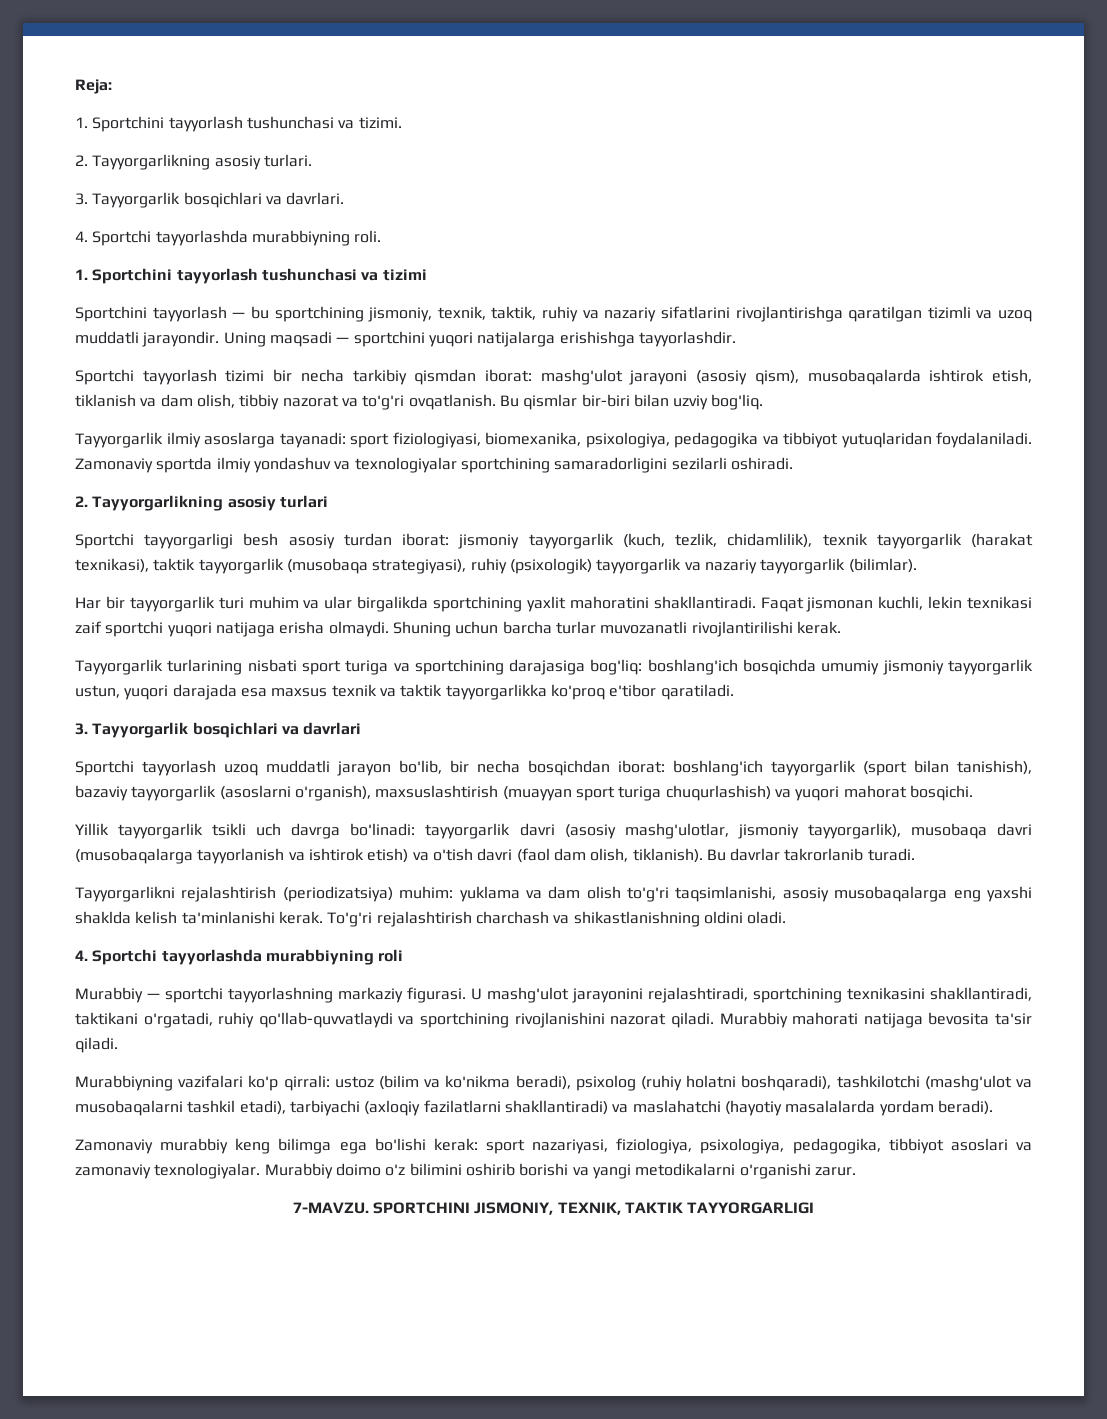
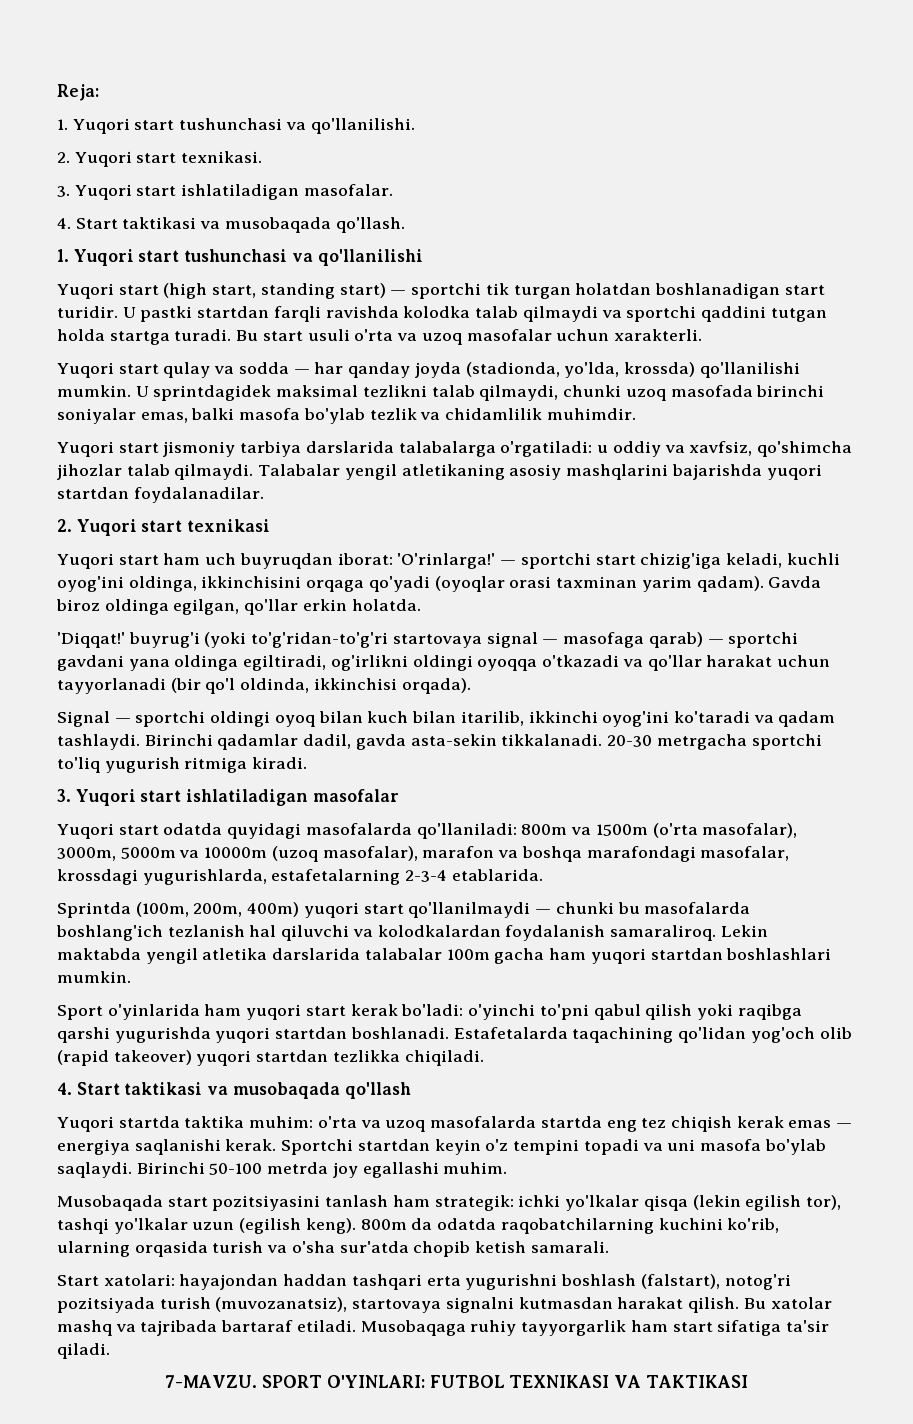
- 1. Sportchini tayyorlash tushunchasi va tizimi.
- 2. Tayyorgarlikning asosiy turlari.
- 3. Tayyorgarlik bosqichlari va davrlari.
- 4. Sportchi tayyorlashda murabbiyning roli.
- 1. Sportchini tayyorlash tushunchasi va tizimi
- Sportchini tayyorlash — bu sportchining jismoniy, texnik, taktik, ruhiy va nazariy sifatlarini rivojlantirishga qaratilgan tizimli va uzoq muddatli jarayondir. Uning maqsadi — sportchini yuqori natijalarga erishishga tayyorlashdir.
- Sportchi tayyorlash tizimi bir necha tarkibiy qismdan iborat: mashg'ulot jarayoni (asosiy qism), musobaqalarda ishtirok etish, tiklanish va dam olish, tibbiy nazorat va to'g'ri ovqatlanish. Bu qismlar bir-biri bilan uzviy bog'liq.
- Tayyorgarlik ilmiy asoslarga tayanadi: sport fiziologiyasi, biomexanika, psixologiya, pedagogika va tibbiyot yutuqlaridan foydalaniladi. Zamonaviy sportda ilmiy yondashuv va texnologiyalar sportchining samaradorligini sezilarli oshiradi.
- 2. Tayyorgarlikning asosiy turlari
- Sportchi tayyorgarligi besh asosiy turdan iborat: jismoniy tayyorgarlik (kuch, tezlik, chidamlilik), texnik tayyorgarlik (harakat texnikasi), taktik tayyorgarlik (musobaqa strategiyasi), ruhiy (psixologik) tayyorgarlik va nazariy tayyorgarlik (bilimlar).
- Har bir tayyorgarlik turi muhim va ular birgalikda sportchining yaxlit mahoratini shakllantiradi. Faqat jismonan kuchli, lekin texnikasi zaif sportchi yuqori natijaga erisha olmaydi. Shuning uchun barcha turlar muvozanatli rivojlantirilishi kerak.
- Tayyorgarlik turlarining nisbati sport turiga va sportchining darajasiga bog'liq: boshlang'ich bosqichda umumiy jismoniy tayyorgarlik ustun, yuqori darajada esa maxsus texnik va taktik tayyorgarlikka ko'proq e'tibor qaratiladi.
- 3. Tayyorgarlik bosqichlari va davrlari
- Sportchi tayyorlash uzoq muddatli jarayon bo'lib, bir necha bosqichdan iborat: boshlang'ich tayyorgarlik (sport bilan tanishish), bazaviy tayyorgarlik (asoslarni o'rganish), maxsuslashtirish (muayyan sport turiga chuqurlashish) va yuqori mahorat bosqichi.
- Yillik tayyorgarlik tsikli uch davrga bo'linadi: tayyorgarlik davri (asosiy mashg'ulotlar, jismoniy tayyorgarlik), musobaqa davri (musobaqalarga tayyorlanish va ishtirok etish) va o'tish davri (faol dam olish, tiklanish). Bu davrlar takrorlanib turadi.
- Tayyorgarlikni rejalashtirish (periodizatsiya) muhim: yuklama va dam olish to'g'ri taqsimlanishi, asosiy musobaqalarga eng yaxshi shaklda kelish ta'minlanishi kerak. To'g'ri rejalashtirish charchash va shikastlanishning oldini oladi.
- 4. Sportchi tayyorlashda murabbiyning roli
- Murabbiy — sportchi tayyorlashning markaziy figurasi. U mashg'ulot jarayonini rejalashtiradi, sportchining texnikasini shakllantiradi, taktikani o'rgatadi, ruhiy qo'llab-quvvatlaydi va sportchining rivojlanishini nazorat qiladi. Murabbiy mahorati natijaga bevosita ta'sir qiladi.
- Murabbiyning vazifalari ko'p qirrali: ustoz (bilim va ko'nikma beradi), psixolog (ruhiy holatni boshqaradi), tashkilotchi (mashg'ulot va musobaqalarni tashkil etadi), tarbiyachi (axloqiy fazilatlarni shakllantiradi) va maslahatchi (hayotiy masalalarda yordam beradi).
- Zamonaviy murabbiy keng bilimga ega bo'lishi kerak: sport nazariyasi, fiziologiya, psixologiya, pedagogika, tibbiyot asoslari va zamonaviy texnologiyalar. Murabbiy doimo o'z bilimini oshirib borishi va yangi metodikalarni o'rganishi zarur.
- 7-MAVZU. SPORTCHINI JISMONIY, TEXNIK, TAKTIK TAYYORGARLIGI
+ 1. Yuqori start tushunchasi va qo'llanilishi.
+ 2. Yuqori start texnikasi.
+ 3. Yuqori start ishlatiladigan masofalar.
+ 4. Start taktikasi va musobaqada qo'llash.
+ 1. Yuqori start tushunchasi va qo'llanilishi
+ Yuqori start (high start, standing start) — sportchi tik turgan holatdan boshlanadigan start turidir. U pastki startdan farqli ravishda kolodka talab qilmaydi va sportchi qaddini tutgan holda startga turadi. Bu start usuli o'rta va uzoq masofalar uchun xarakterli.
+ Yuqori start qulay va sodda — har qanday joyda (stadionda, yo'lda, krossda) qo'llanilishi mumkin. U sprintdagidek maksimal tezlikni talab qilmaydi, chunki uzoq masofada birinchi soniyalar emas, balki masofa bo'ylab tezlik va chidamlilik muhimdir.
+ Yuqori start jismoniy tarbiya darslarida talabalarga o'rgatiladi: u oddiy va xavfsiz, qo'shimcha jihozlar talab qilmaydi. Talabalar yengil atletikaning asosiy mashqlarini bajarishda yuqori startdan foydalanadilar.
+ 2. Yuqori start texnikasi
+ Yuqori start ham uch buyruqdan iborat: 'O'rinlarga!' — sportchi start chizig'iga keladi, kuchli oyog'ini oldinga, ikkinchisini orqaga qo'yadi (oyoqlar orasi taxminan yarim qadam). Gavda biroz oldinga egilgan, qo'llar erkin holatda.
+ 'Diqqat!' buyrug'i (yoki to'g'ridan-to'g'ri startovaya signal — masofaga qarab) — sportchi gavdani yana oldinga egiltiradi, og'irlikni oldingi oyoqqa o'tkazadi va qo'llar harakat uchun tayyorlanadi (bir qo'l oldinda, ikkinchisi orqada).
+ Signal — sportchi oldingi oyoq bilan kuch bilan itarilib, ikkinchi oyog'ini ko'taradi va qadam tashlaydi. Birinchi qadamlar dadil, gavda asta-sekin tikkalanadi. 20-30 metrgacha sportchi to'liq yugurish ritmiga kiradi.
+ 3. Yuqori start ishlatiladigan masofalar
+ Yuqori start odatda quyidagi masofalarda qo'llaniladi: 800m va 1500m (o'rta masofalar), 3000m, 5000m va 10000m (uzoq masofalar), marafon va boshqa marafondagi masofalar, krossdagi yugurishlarda, estafetalarning 2-3-4 etablarida.
+ Sprintda (100m, 200m, 400m) yuqori start qo'llanilmaydi — chunki bu masofalarda boshlang'ich tezlanish hal qiluvchi va kolodkalardan foydalanish samaraliroq. Lekin maktabda yengil atletika darslarida talabalar 100m gacha ham yuqori startdan boshlashlari mumkin.
+ Sport o'yinlarida ham yuqori start kerak bo'ladi: o'yinchi to'pni qabul qilish yoki raqibga qarshi yugurishda yuqori startdan boshlanadi. Estafetalarda taqachining qo'lidan yog'och olib (rapid takeover) yuqori startdan tezlikka chiqiladi.
+ 4. Start taktikasi va musobaqada qo'llash
+ Yuqori startda taktika muhim: o'rta va uzoq masofalarda startda eng tez chiqish kerak emas — energiya saqlanishi kerak. Sportchi startdan keyin o'z tempini topadi va uni masofa bo'ylab saqlaydi. Birinchi 50-100 metrda joy egallashi muhim.
+ Musobaqada start pozitsiyasini tanlash ham strategik: ichki yo'lkalar qisqa (lekin egilish tor), tashqi yo'lkalar uzun (egilish keng). 800m da odatda raqobatchilarning kuchini ko'rib, ularning orqasida turish va o'sha sur'atda chopib ketish samarali.
+ Start xatolari: hayajondan haddan tashqari erta yugurishni boshlash (falstart), notog'ri pozitsiyada turish (muvozanatsiz), startovaya signalni kutmasdan harakat qilish. Bu xatolar mashq va tajribada bartaraf etiladi. Musobaqaga ruhiy tayyorgarlik ham start sifatiga ta'sir qiladi.
+ 7-MAVZU. SPORT O'YINLARI: FUTBOL TEXNIKASI VA TAKTIKASI

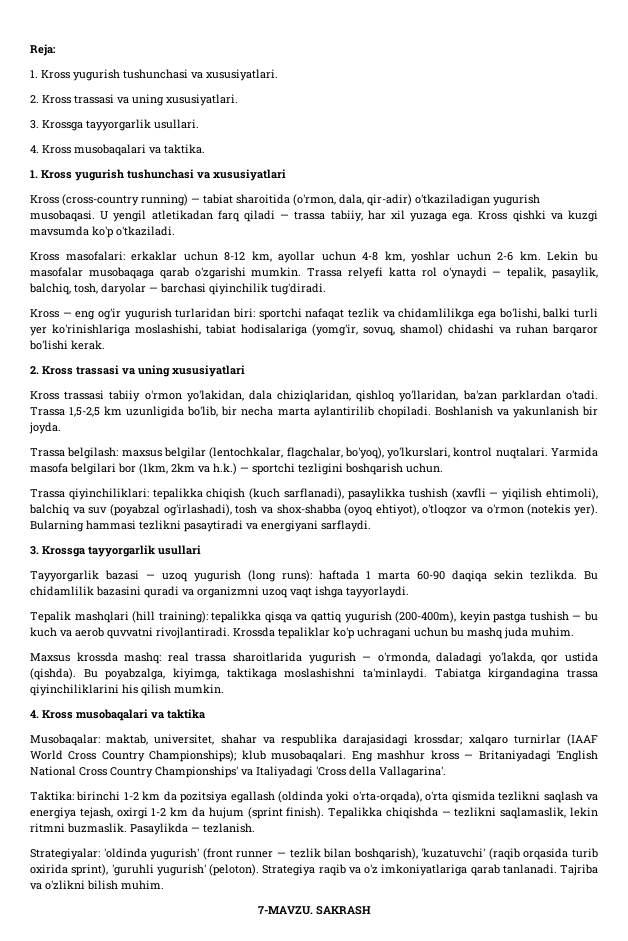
- 1. Yuqori start tushunchasi va qo'llanilishi.
- 2. Yuqori start texnikasi.
- 3. Yuqori start ishlatiladigan masofalar.
- 4. Start taktikasi va musobaqada qo'llash.
- 1. Yuqori start tushunchasi va qo'llanilishi
- Yuqori start (high start, standing start) — sportchi tik turgan holatdan boshlanadigan start turidir. U pastki startdan farqli ravishda kolodka talab qilmaydi va sportchi qaddini tutgan holda startga turadi. Bu start usuli o'rta va uzoq masofalar uchun xarakterli.
- Yuqori start qulay va sodda — har qanday joyda (stadionda, yo'lda, krossda) qo'llanilishi mumkin. U sprintdagidek maksimal tezlikni talab qilmaydi, chunki uzoq masofada birinchi soniyalar emas, balki masofa bo'ylab tezlik va chidamlilik muhimdir.
- Yuqori start jismoniy tarbiya darslarida talabalarga o'rgatiladi: u oddiy va xavfsiz, qo'shimcha jihozlar talab qilmaydi. Talabalar yengil atletikaning asosiy mashqlarini bajarishda yuqori startdan foydalanadilar.
- 2. Yuqori start texnikasi
- Yuqori start ham uch buyruqdan iborat: 'O'rinlarga!' — sportchi start chizig'iga keladi, kuchli oyog'ini oldinga, ikkinchisini orqaga qo'yadi (oyoqlar orasi taxminan yarim qadam). Gavda biroz oldinga egilgan, qo'llar erkin holatda.
- 'Diqqat!' buyrug'i (yoki to'g'ridan-to'g'ri startovaya signal — masofaga qarab) — sportchi gavdani yana oldinga egiltiradi, og'irlikni oldingi oyoqqa o'tkazadi va qo'llar harakat uchun tayyorlanadi (bir qo'l oldinda, ikkinchisi orqada).
- Signal — sportchi oldingi oyoq bilan kuch bilan itarilib, ikkinchi oyog'ini ko'taradi va qadam tashlaydi. Birinchi qadamlar dadil, gavda asta-sekin tikkalanadi. 20-30 metrgacha sportchi to'liq yugurish ritmiga kiradi.
- 3. Yuqori start ishlatiladigan masofalar
- Yuqori start odatda quyidagi masofalarda qo'llaniladi: 800m va 1500m (o'rta masofalar), 3000m, 5000m va 10000m (uzoq masofalar), marafon va boshqa marafondagi masofalar, krossdagi yugurishlarda, estafetalarning 2-3-4 etablarida.
- Sprintda (100m, 200m, 400m) yuqori start qo'llanilmaydi — chunki bu masofalarda boshlang'ich tezlanish hal qiluvchi va kolodkalardan foydalanish samaraliroq. Lekin maktabda yengil atletika darslarida talabalar 100m gacha ham yuqori startdan boshlashlari mumkin.
- Sport o'yinlarida ham yuqori start kerak bo'ladi: o'yinchi to'pni qabul qilish yoki raqibga qarshi yugurishda yuqori startdan boshlanadi. Estafetalarda taqachining qo'lidan yog'och olib (rapid takeover) yuqori startdan tezlikka chiqiladi.
- 4. Start taktikasi va musobaqada qo'llash
- Yuqori startda taktika muhim: o'rta va uzoq masofalarda startda eng tez chiqish kerak emas — energiya saqlanishi kerak. Sportchi startdan keyin o'z tempini topadi va uni masofa bo'ylab saqlaydi. Birinchi 50-100 metrda joy egallashi muhim.
- Musobaqada start pozitsiyasini tanlash ham strategik: ichki yo'lkalar qisqa (lekin egilish tor), tashqi yo'lkalar uzun (egilish keng). 800m da odatda raqobatchilarning kuchini ko'rib, ularning orqasida turish va o'sha sur'atda chopib ketish samarali.
- Start xatolari: hayajondan haddan tashqari erta yugurishni boshlash (falstart), notog'ri pozitsiyada turish (muvozanatsiz), startovaya signalni kutmasdan harakat qilish. Bu xatolar mashq va tajribada bartaraf etiladi. Musobaqaga ruhiy tayyorgarlik ham start sifatiga ta'sir qiladi.
- 7-MAVZU. SPORT O'YINLARI: FUTBOL TEXNIKASI VA TAKTIKASI
+ 1. Kross yugurish tushunchasi va xususiyatlari.
+ 2. Kross trassasi va uning xususiyatlari.
+ 3. Krossga tayyorgarlik usullari.
+ 4. Kross musobaqalari va taktika.
+ 1. Kross yugurish tushunchasi va xususiyatlari
+ Kross (cross-country running) — tabiat sharoitida (o'rmon, dala, qir-adir) o'tkaziladigan yugurish musobaqasi. U yengil atletikadan farq qiladi — trassa tabiiy, har xil yuzaga ega. Kross qishki va kuzgi mavsumda ko'p o'tkaziladi.
+ Kross masofalari: erkaklar uchun 8-12 km, ayollar uchun 4-8 km, yoshlar uchun 2-6 km. Lekin bu masofalar musobaqaga qarab o'zgarishi mumkin. Trassa relyefi katta rol o'ynaydi — tepalik, pasaylik, balchiq, tosh, daryolar — barchasi qiyinchilik tug'diradi.
+ Kross — eng og'ir yugurish turlaridan biri: sportchi nafaqat tezlik va chidamlilikga ega bo'lishi, balki turli yer ko'rinishlariga moslashishi, tabiat hodisalariga (yomg'ir, sovuq, shamol) chidashi va ruhan barqaror bo'lishi kerak.
+ 2. Kross trassasi va uning xususiyatlari
+ Kross trassasi tabiiy o'rmon yo'lakidan, dala chiziqlaridan, qishloq yo'llaridan, ba'zan parklardan o'tadi. Trassa 1,5-2,5 km uzunligida bo'lib, bir necha marta aylantirilib chopiladi. Boshlanish va yakunlanish bir joyda.
+ Trassa belgilash: maxsus belgilar (lentochkalar, flagchalar, bo'yoq), yo'lkurslari, kontrol nuqtalari. Yarmida masofa belgilari bor (1km, 2km va h.k.) — sportchi tezligini boshqarish uchun.
+ Trassa qiyinchiliklari: tepalikka chiqish (kuch sarflanadi), pasaylikka tushish (xavfli — yiqilish ehtimoli), balchiq va suv (poyabzal og'irlashadi), tosh va shox-shabba (oyoq ehtiyot), o'tloqzor va o'rmon (notekis yer). Bularning hammasi tezlikni pasaytiradi va energiyani sarflaydi.
+ 3. Krossga tayyorgarlik usullari
+ Tayyorgarlik bazasi — uzoq yugurish (long runs): haftada 1 marta 60-90 daqiqa sekin tezlikda. Bu chidamlilik bazasini quradi va organizmni uzoq vaqt ishga tayyorlaydi.
+ Tepalik mashqlari (hill training): tepalikka qisqa va qattiq yugurish (200-400m), keyin pastga tushish — bu kuch va aerob quvvatni rivojlantiradi. Krossda tepaliklar ko'p uchragani uchun bu mashq juda muhim.
+ Maxsus krossda mashq: real trassa sharoitlarida yugurish — o'rmonda, daladagi yo'lakda, qor ustida (qishda). Bu poyabzalga, kiyimga, taktikaga moslashishni ta'minlaydi. Tabiatga kirgandagina trassa qiyinchiliklarini his qilish mumkin.
+ 4. Kross musobaqalari va taktika
+ Musobaqalar: maktab, universitet, shahar va respublika darajasidagi krossdar; xalqaro turnirlar (IAAF World Cross Country Championships); klub musobaqalari. Eng mashhur kross — Britaniyadagi 'English National Cross Country Championships' va Italiyadagi 'Cross della Vallagarina'.
+ Taktika: birinchi 1-2 km da pozitsiya egallash (oldinda yoki o'rta-orqada), o'rta qismida tezlikni saqlash va energiya tejash, oxirgi 1-2 km da hujum (sprint finish). Tepalikka chiqishda — tezlikni saqlamaslik, lekin ritmni buzmaslik. Pasaylikda — tezlanish.
+ Strategiyalar: 'oldinda yugurish' (front runner — tezlik bilan boshqarish), 'kuzatuvchi' (raqib orqasida turib oxirida sprint), 'guruhli yugurish' (peloton). Strategiya raqib va o'z imkoniyatlariga qarab tanlanadi. Tajriba va o'zlikni bilish muhim.
+ 7-MAVZU. SAKRASH

